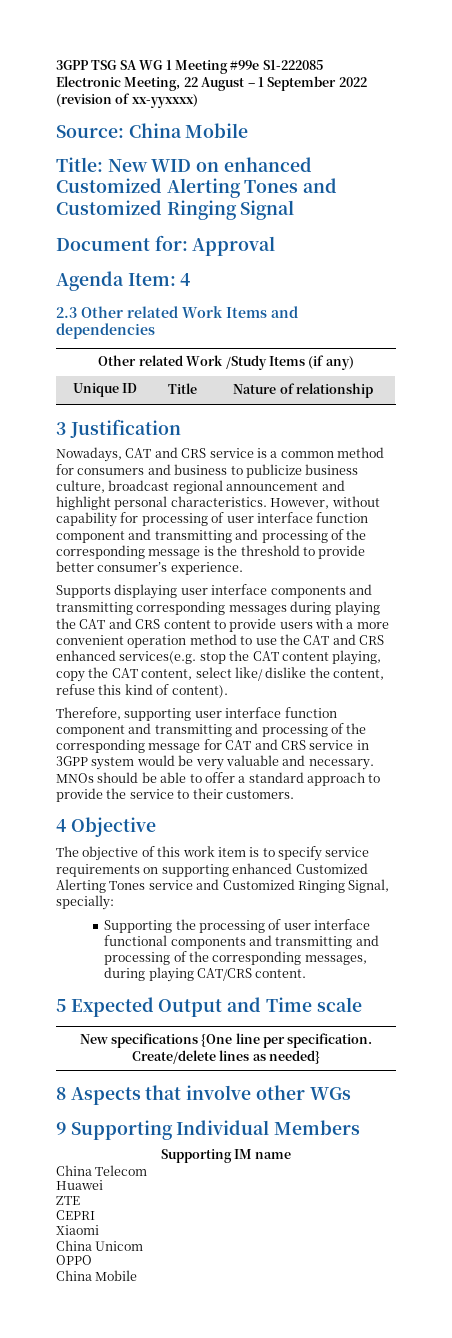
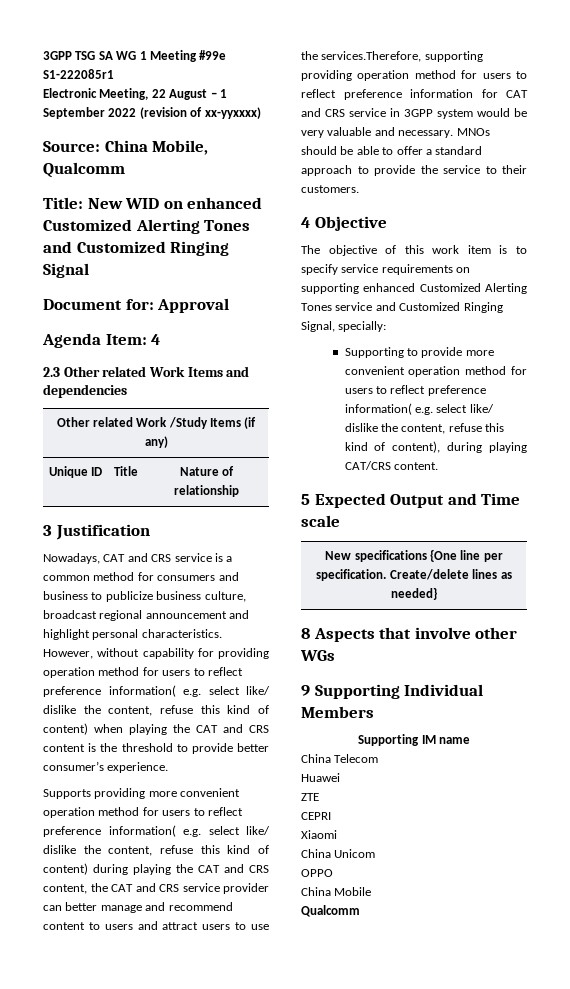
- 3GPP TSG SA WG 1 Meeting #99e S1-222085
+ 3GPP TSG SA WG 1 Meeting #99e S1-222085r1
- Source: China Mobile
+ Source: China Mobile, Qualcomm
- However, without capability for processing of user interface function component and transmitting and processing of the corresponding message is the threshold to provide better consumer’s experience.
+ However, without capability for providing operation method for users to reflect preference information( e.g. select like/ dislike the content, refuse this kind of content) when playing the CAT and CRS content is the threshold to provide better consumer’s experience.
- Supports displaying user interface components and transmitting corresponding messages during playing the CAT and CRS content to provide users with a more convenient operation method to use the CAT and CRS enhanced services(e.g. stop the CAT content playing, copy the CAT content, select like/ dislike the content, refuse this kind of content).
- Therefore, supporting user interface function component and transmitting and processing of the corresponding message for CAT and CRS service in 3GPP system would be very valuable and necessary.
+ Supports providing more convenient operation method for users to reflect preference information( e.g. select like/ dislike the content, refuse this kind of content) during playing the CAT and CRS content, the CAT and CRS service provider can better manage and recommend content to users and attract users to use the services.Therefore, supporting providing operation method for users to reflect preference information for CAT and CRS service in 3GPP system would be very valuable and necessary.
- Supporting the processing of user interface functional components and transmitting and processing of the corresponding messages, during playing CAT/CRS content.
+ Supporting to provide more convenient operation method for users to reflect preference information( e.g. select like/ dislike the content, refuse this kind of content), during playing CAT/CRS content.
  OPPO
  China Mobile
+ Qualcomm

